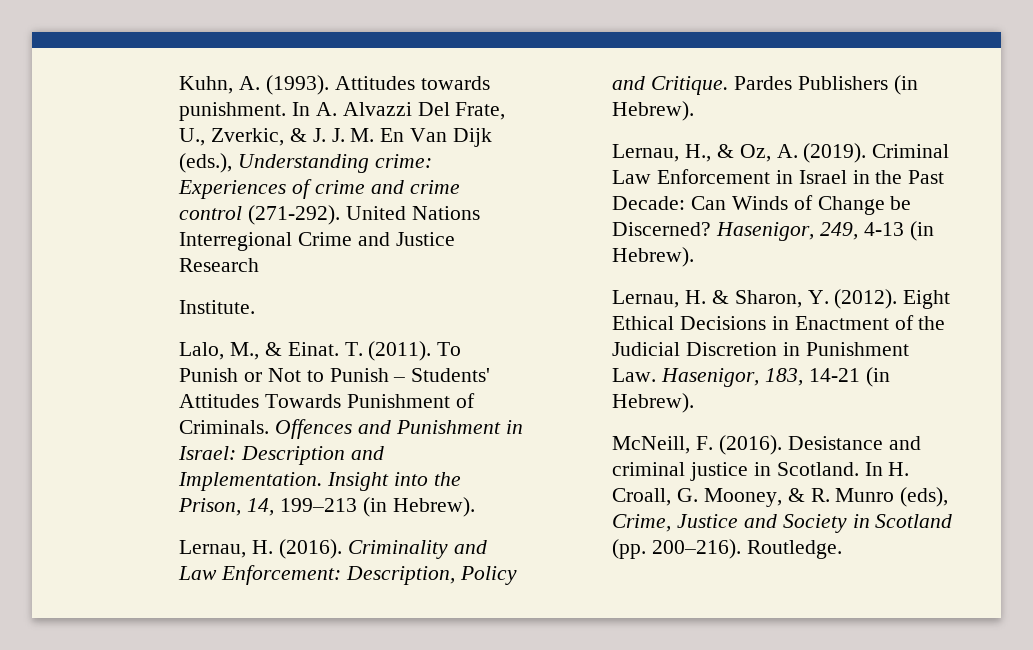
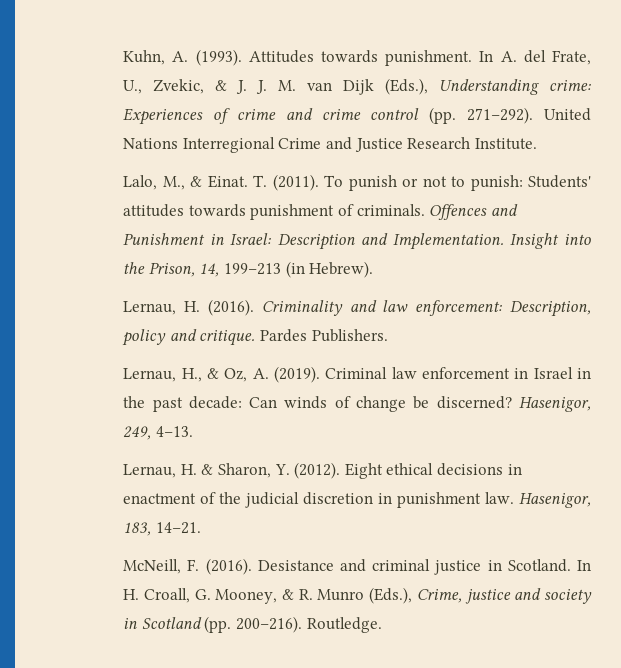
- In A. Alvazzi Del Frate, U., Zverkic, & J. J. M. En Van Dijk (eds.), Understanding crime: Experiences of crime and crime control (271-292).
+ In A. del Frate, U., Zvekic, & J. J. M. van Dijk (Eds.), Understanding crime: Experiences of crime and crime control (pp. 271–292).
- United Nations Interregional Crime and Justice Research
- Institute.
+ United Nations Interregional Crime and Justice Research Institute.
- To Punish or Not to Punish – Students' Attitudes Towards Punishment of Criminals.
+ To punish or not to punish: Students' attitudes towards punishment of criminals.
- Criminality and Law Enforcement: Description, Policy and Critique. Pardes Publishers (in Hebrew).
+ Criminality and law enforcement: Description, policy and critique. Pardes Publishers.
- Criminal Law Enforcement in Israel in the Past Decade: Can Winds of Change be Discerned? Hasenigor, 249, 4-13 (in Hebrew).
+ Criminal law enforcement in Israel in the past decade: Can winds of change be discerned? Hasenigor, 249, 4–13.
- Eight Ethical Decisions in Enactment of the Judicial Discretion in Punishment Law. Hasenigor, 183, 14-21 (in Hebrew).
+ Eight ethical decisions in enactment of the judicial discretion in punishment law. Hasenigor, 183, 14–21.
- In H. Croall, G. Mooney, & R. Munro (eds), Crime, Justice and Society in Scotland (pp. 200–216).
+ In H. Croall, G. Mooney, & R. Munro (Eds.), Crime, justice and society in Scotland (pp. 200–216).

